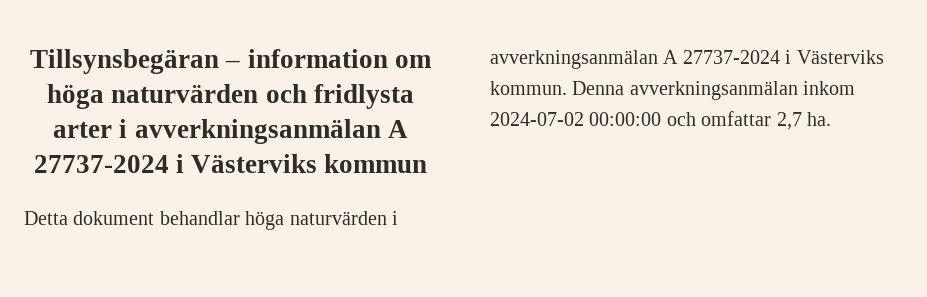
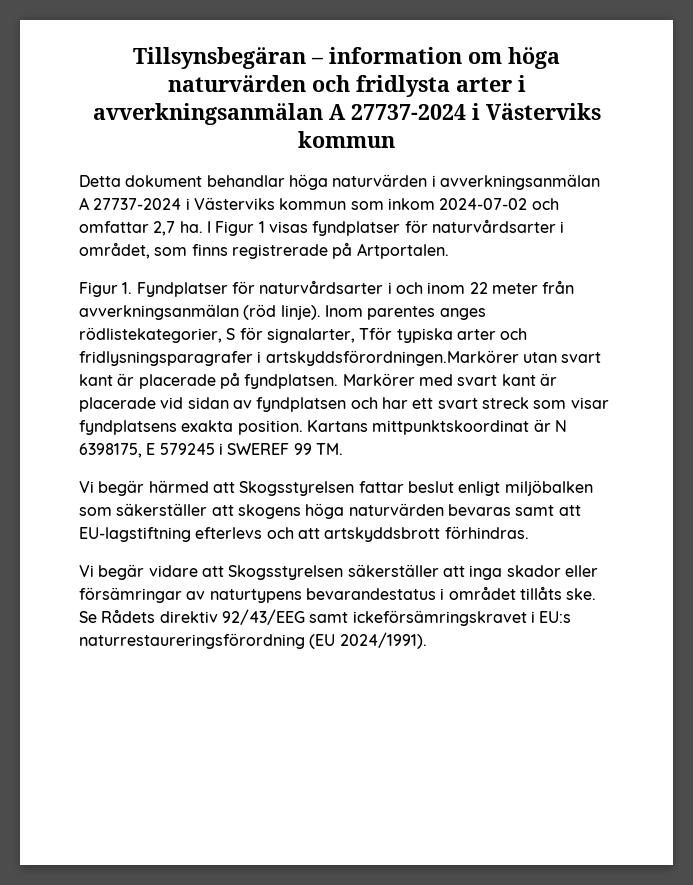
- Detta dokument behandlar höga naturvärden i avverkningsanmälan A 27737-2024 i Västerviks kommun. Denna avverkningsanmälan inkom 2024-07-02 00:00:00 och omfattar 2,7 ha.
+ Detta dokument behandlar höga naturvärden i avverkningsanmälan A 27737-2024 i Västerviks kommun som inkom 2024-07-02 och omfattar 2,7 ha.
+ I Figur 1 visas fyndplatser för naturvårdsarter i området, som finns registrerade på Artportalen.
+ Figur 1. Fyndplatser för naturvårdsarter i och inom 22 meter från avverkningsanmälan (röd linje). Inom parentes anges rödlistekategorier, S för signalarter, Tför typiska arter och fridlysningsparagrafer i artskyddsförordningen.Markörer utan svart kant är placerade på fyndplatsen. Markörer med svart kant är placerade vid sidan av fyndplatsen och har ett svart streck som visar fyndplatsens exakta position. Kartans mittpunktskoordinat är N 6398175, E 579245 i SWEREF 99 TM.
+ Vi begär härmed att Skogsstyrelsen fattar beslut enligt miljöbalken som säkerställer att skogens höga naturvärden bevaras samt att EU-lagstiftning efterlevs och att artskyddsbrott förhindras.
+ Vi begär vidare att Skogsstyrelsen säkerställer att inga skador eller försämringar av naturtypens bevarandestatus i området tillåts ske. Se Rådets direktiv 92/43/EEG samt ickeförsämringskravet i EU:s naturrestaureringsförordning (EU 2024/1991).

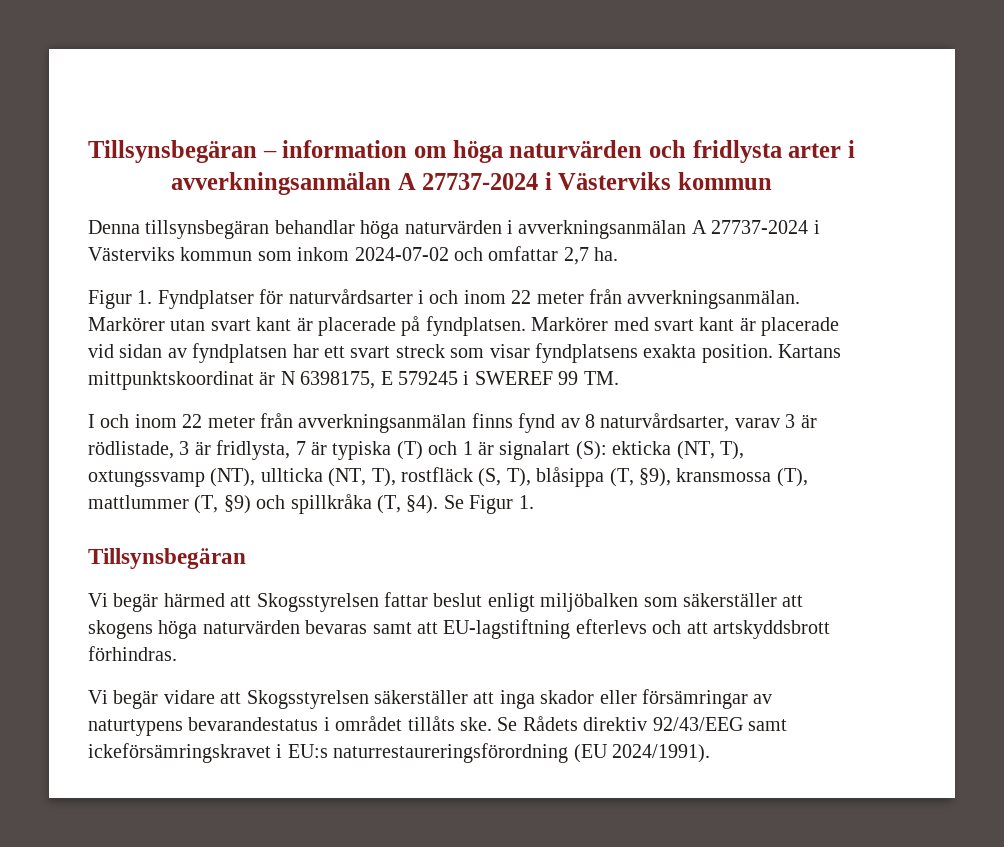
- Detta dokument behandlar höga naturvärden i avverkningsanmälan A 27737-2024 i Västerviks kommun som inkom 2024-07-02 och omfattar 2,7 ha. I Figur 1 visas fyndplatser för naturvårdsarter i området, som finns registrerade på Artportalen.
+ Denna tillsynsbegäran behandlar höga naturvärden i avverkningsanmälan A 27737-2024 i Västerviks kommun som inkom 2024-07-02 och omfattar 2,7 ha.
- Figur 1. Fyndplatser för naturvårdsarter i och inom 22 meter från avverkningsanmälan (röd linje). Inom parentes anges rödlistekategorier, S för signalarter, Tför typiska arter och fridlysningsparagrafer i artskyddsförordningen.Markörer utan svart kant är placerade på fyndplatsen.
+ Figur 1. Fyndplatser för naturvårdsarter i och inom 22 meter från avverkningsanmälan. Markörer utan svart kant är placerade på fyndplatsen.
- Markörer med svart kant är placerade vid sidan av fyndplatsen och har ett svart streck som visar fyndplatsens exakta position.
+ Markörer med svart kant är placerade vid sidan av fyndplatsen har ett svart streck som visar fyndplatsens exakta position.
+ I och inom 22 meter från avverkningsanmälan finns fynd av 8 naturvårdsarter, varav 3 är rödlistade, 3 är fridlysta, 7 är typiska (T) och 1 är signalart (S): ekticka (NT, T), oxtungssvamp (NT), ullticka (NT, T), rostfläck (S, T), blåsippa (T, §9), kransmossa (T), mattlummer (T, §9) och spillkråka (T, §4). Se Figur 1.
+ Tillsynsbegäran

